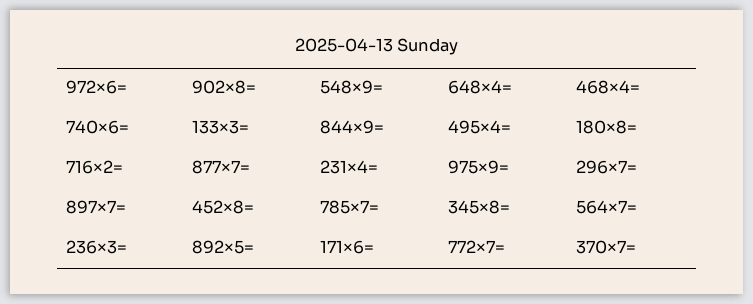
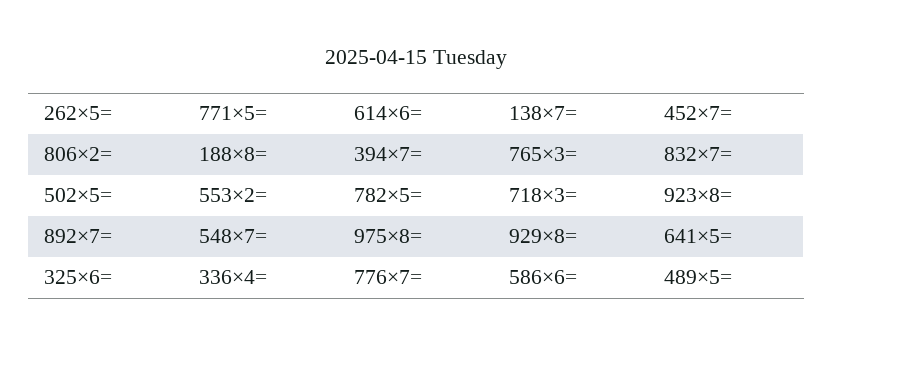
- 2025-04-13 Sunday
- 972×6= | 902×8= | 548×9= | 648×4= | 468×4=
- 740×6= | 133×3= | 844×9= | 495×4= | 180×8=
- 716×2= | 877×7= | 231×4= | 975×9= | 296×7=
- 897×7= | 452×8= | 785×7= | 345×8= | 564×7=
- 236×3= | 892×5= | 171×6= | 772×7= | 370×7=
+ 2025-04-15 Tuesday
+ 262×5= | 771×5= | 614×6= | 138×7= | 452×7=
+ 806×2= | 188×8= | 394×7= | 765×3= | 832×7=
+ 502×5= | 553×2= | 782×5= | 718×3= | 923×8=
+ 892×7= | 548×7= | 975×8= | 929×8= | 641×5=
+ 325×6= | 336×4= | 776×7= | 586×6= | 489×5=

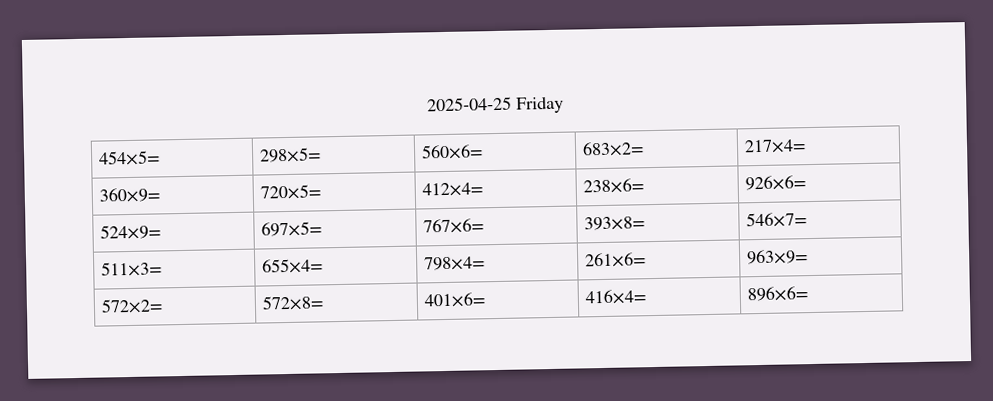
- 2025-04-15 Tuesday
- 262×5= | 771×5= | 614×6= | 138×7= | 452×7=
- 806×2= | 188×8= | 394×7= | 765×3= | 832×7=
- 502×5= | 553×2= | 782×5= | 718×3= | 923×8=
- 892×7= | 548×7= | 975×8= | 929×8= | 641×5=
- 325×6= | 336×4= | 776×7= | 586×6= | 489×5=
+ 2025-04-25 Friday
+ 454×5= | 298×5= | 560×6= | 683×2= | 217×4=
+ 360×9= | 720×5= | 412×4= | 238×6= | 926×6=
+ 524×9= | 697×5= | 767×6= | 393×8= | 546×7=
+ 511×3= | 655×4= | 798×4= | 261×6= | 963×9=
+ 572×2= | 572×8= | 401×6= | 416×4= | 896×6=

